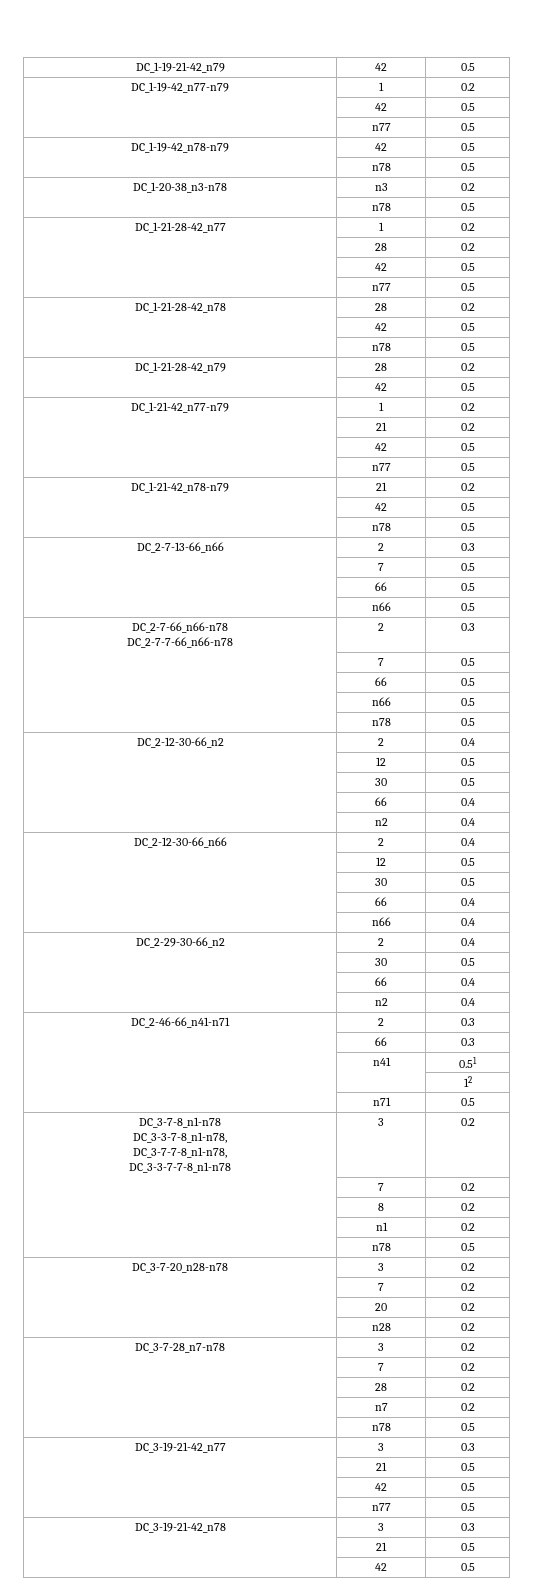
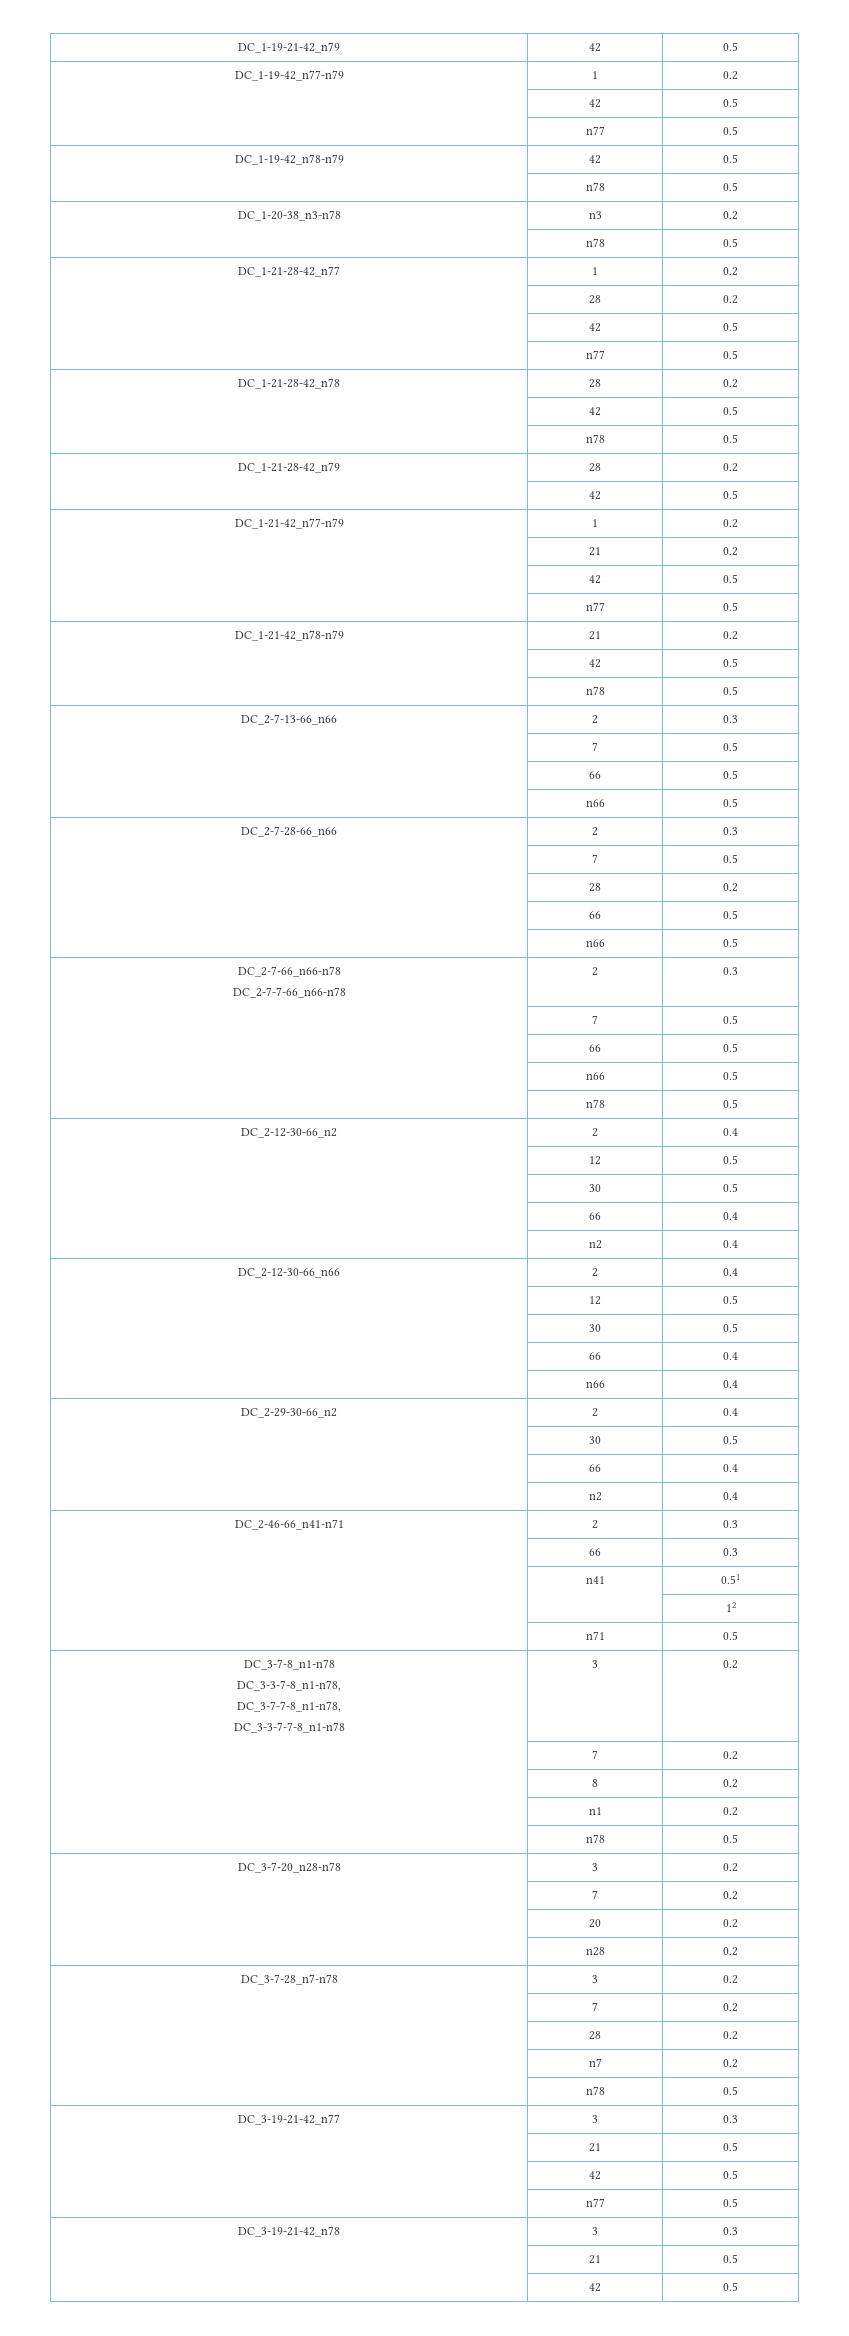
+ DC_2-7-28-66_n66 | 2 | 0.3
+ | 7 | 0.5
+ | 28 | 0.2
+ | 66 | 0.5
+ | n66 | 0.5

